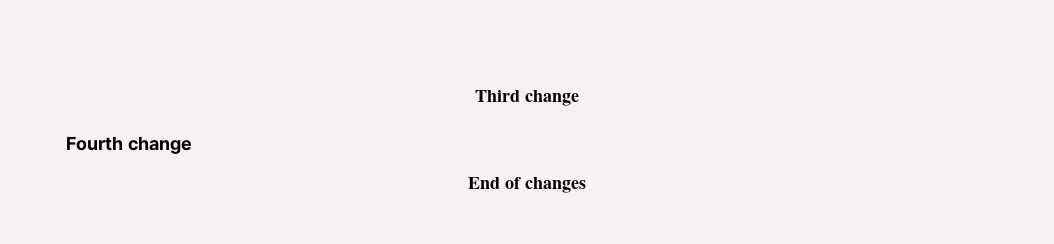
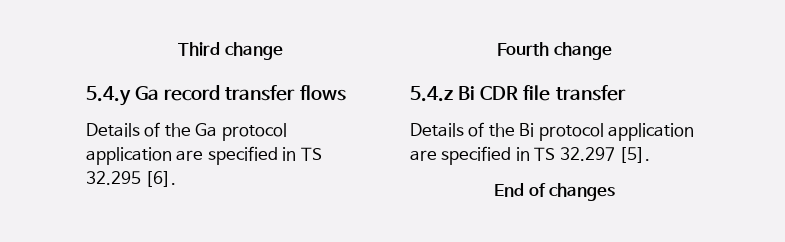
+ 5.4.y Ga record transfer flows
+ Details of the Ga protocol application are specified in TS 32.295 [6].
  Fourth change
+ 5.4.z Bi CDR file transfer
+ Details of the Bi protocol application are specified in TS 32.297 [5].

